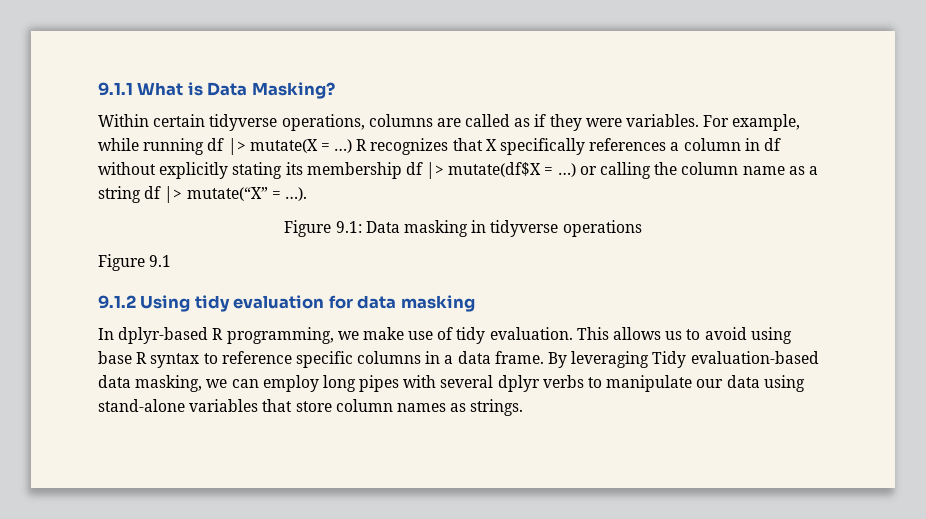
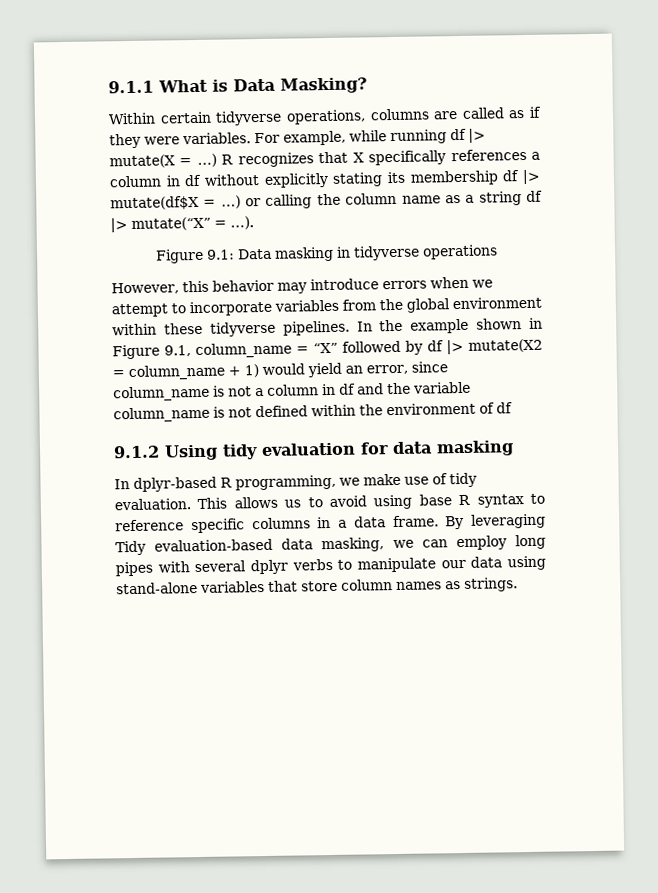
- Figure 9.1
+ However, this behavior may introduce errors when we attempt to incorporate variables from the global environment within these tidyverse pipelines. In the example shown in Figure 9.1, column_name = “X” followed by df |> mutate(X2 = column_name + 1) would yield an error, since column_name is not a column in df and the variable column_name is not defined within the environment of df

